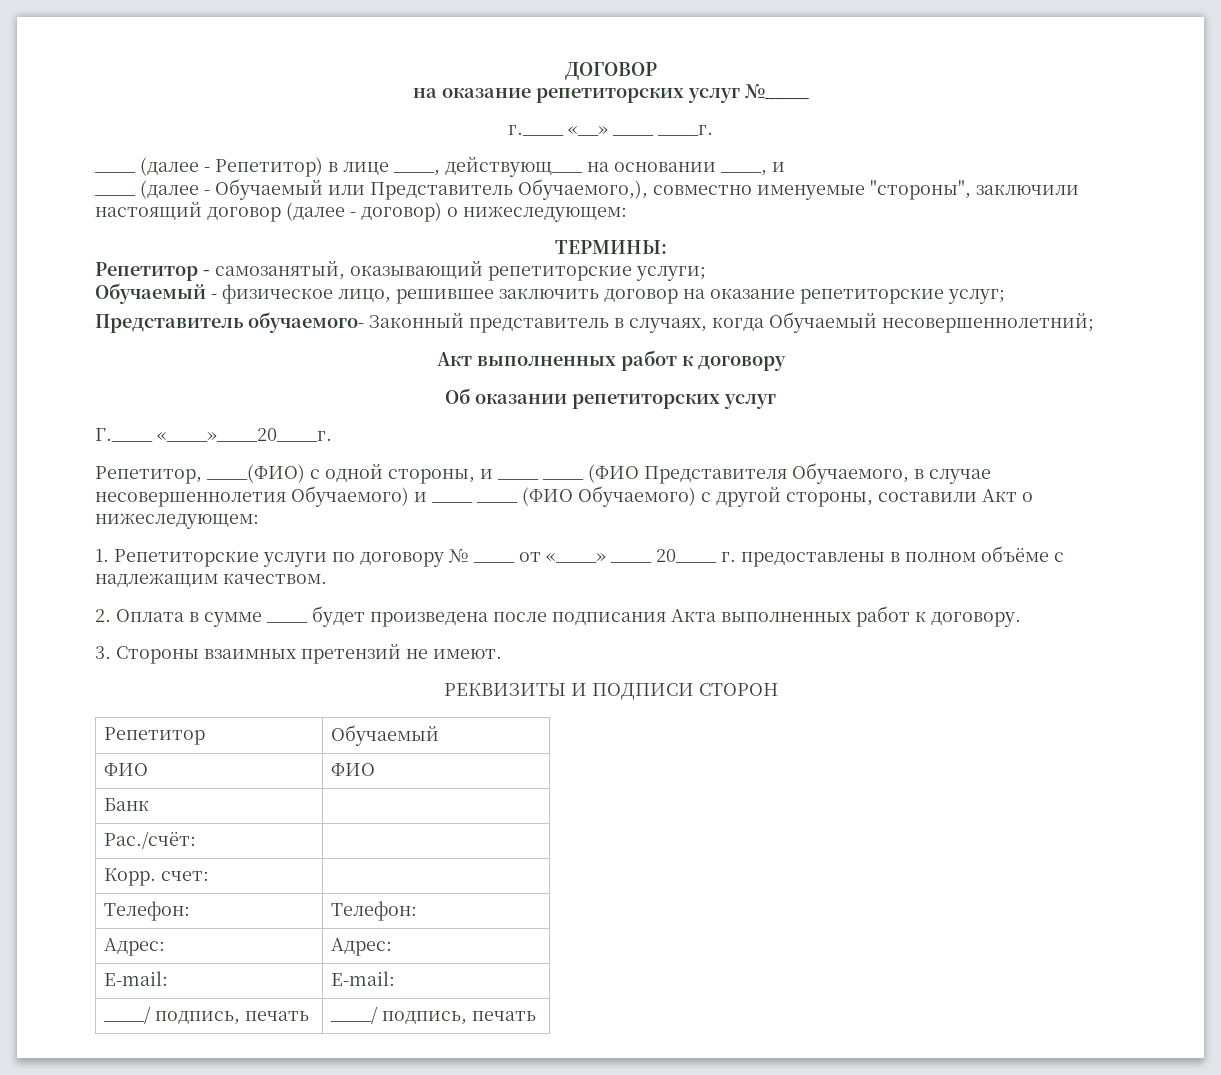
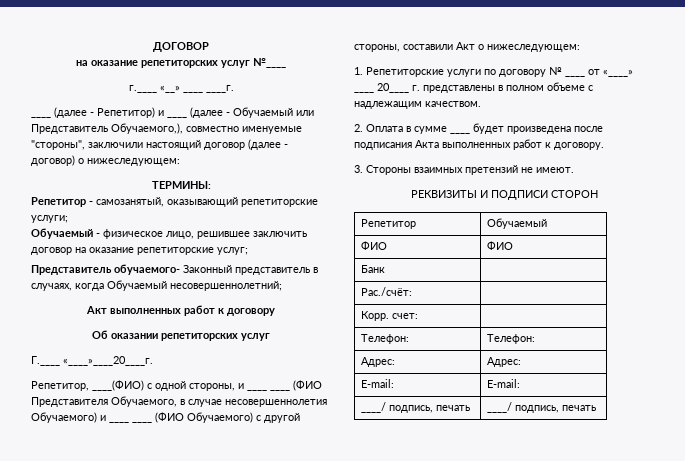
- ____ (далее - Репетитор) в лице ____, действующ___ на основании ____, и
- ____ (далее - Обучаемый или Представитель Обучаемого,), совместно именуемые "стороны", заключили настоящий договор (далее - договор) о нижеследующем:
+ ____ (далее - Репетитор) и ____ (далее - Обучаемый или Представитель Обучаемого,), совместно именуемые "стороны", заключили настоящий договор (далее - договор) о нижеследующем:
- 1. Репетиторские услуги по договору № ____ от «____» ____ 20____ г. предоставлены в полном объёме с надлежащим качеством.
+ 1. Репетиторские услуги по договору № ____ от «____» ____ 20____ г. представлены в полном объеме с надлежащим качеством.

